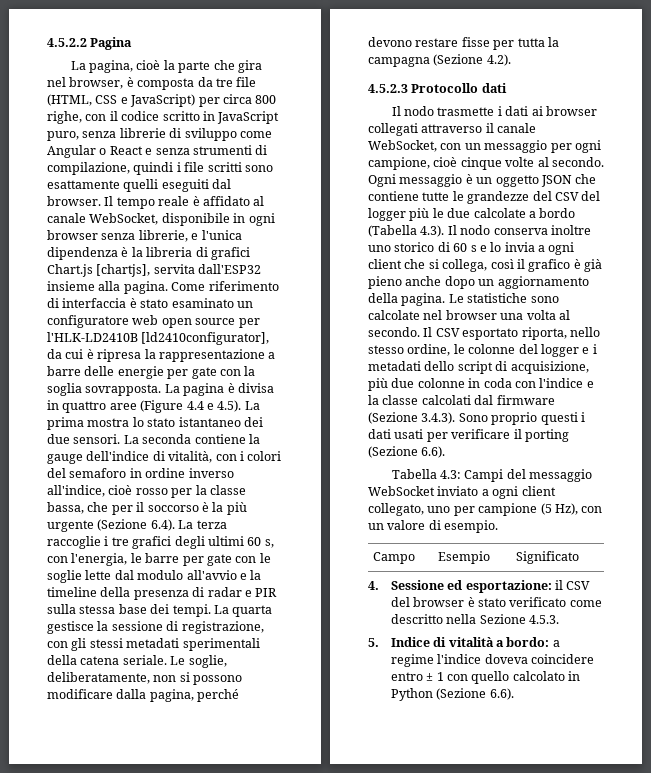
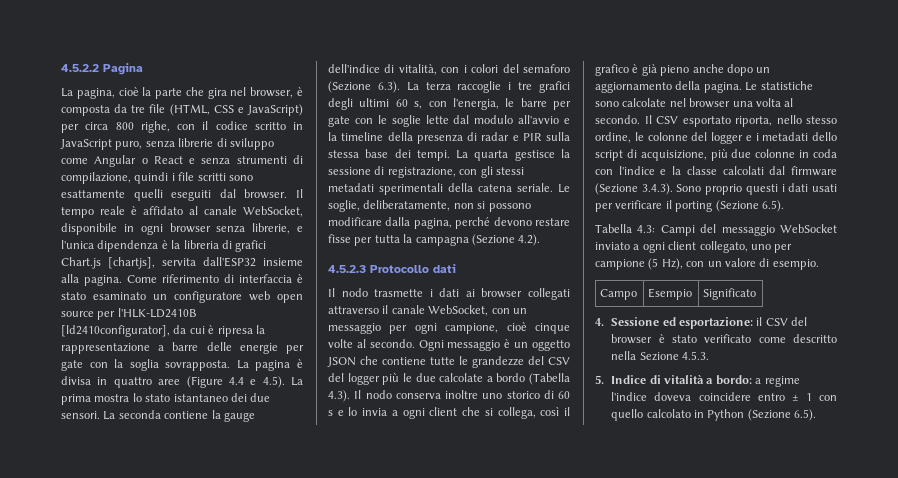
- La seconda contiene la gauge dell'indice di vitalità, con i colori del semaforo in ordine inverso all'indice, cioè rosso per la classe bassa, che per il soccorso è la più urgente (Sezione 6.4). La terza raccoglie i tre grafici degli ultimi 60 s, con l'energia, le barre per gate con le soglie lette dal modulo all'avvio e la timeline della presenza di radar e PIR sulla stessa base dei tempi.
+ La seconda contiene la gauge dell'indice di vitalità, con i colori del semaforo (Sezione 6.3). La terza raccoglie i tre grafici degli ultimi 60 s, con l'energia, le barre per gate con le soglie lette dal modulo all'avvio e la timeline della presenza di radar e PIR sulla stessa base dei tempi.
- Il CSV esportato riporta, nello stesso ordine, le colonne del logger e i metadati dello script di acquisizione, più due colonne in coda con l'indice e la classe calcolati dal firmware (Sezione 3.4.3). Sono proprio questi i dati usati per verificare il porting (Sezione 6.6).
+ Il CSV esportato riporta, nello stesso ordine, le colonne del logger e i metadati dello script di acquisizione, più due colonne in coda con l'indice e la classe calcolati dal firmware (Sezione 3.4.3). Sono proprio questi i dati usati per verificare il porting (Sezione 6.5).
- 5. Indice di vitalità a bordo: a regime l'indice doveva coincidere entro ± 1 con quello calcolato in Python (Sezione 6.6).
+ 5. Indice di vitalità a bordo: a regime l'indice doveva coincidere entro ± 1 con quello calcolato in Python (Sezione 6.5).

